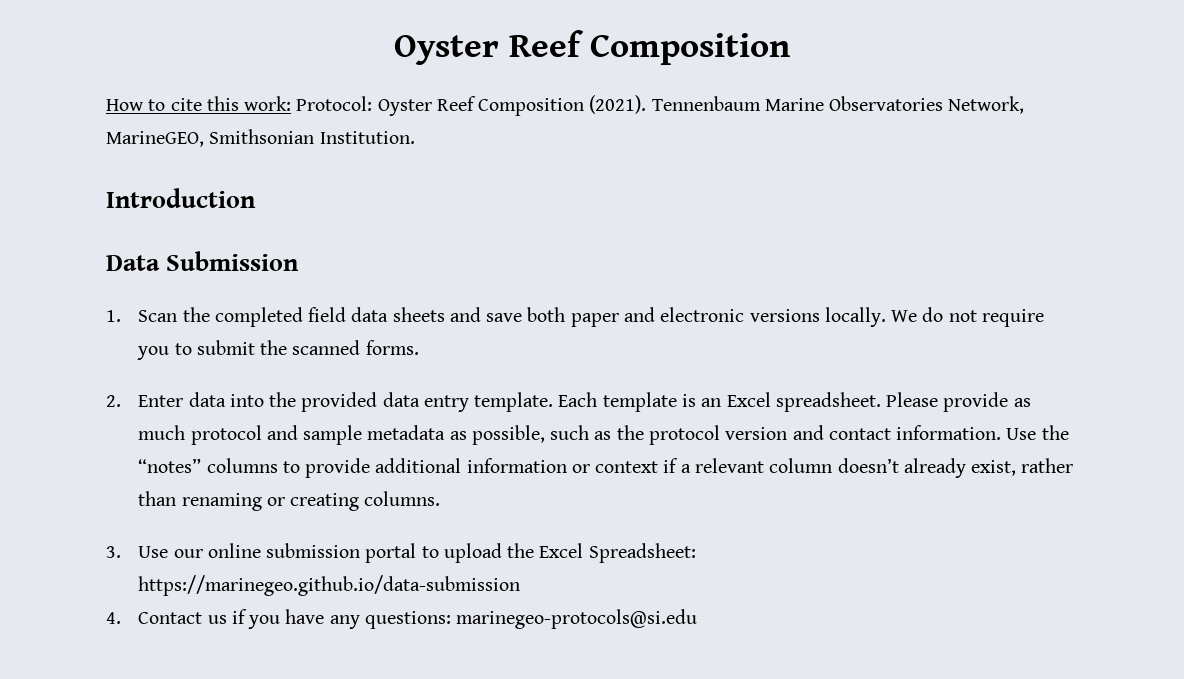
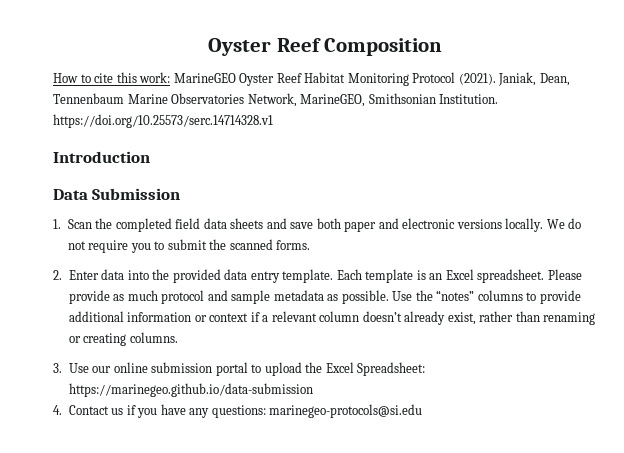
- How to cite this work: Protocol: Oyster Reef Composition (2021). Tennenbaum Marine Observatories Network, MarineGEO, Smithsonian Institution.
+ How to cite this work: MarineGEO Oyster Reef Habitat Monitoring Protocol (2021). Janiak, Dean, Tennenbaum Marine Observatories Network, MarineGEO, Smithsonian Institution. https://doi.org/10.25573/serc.14714328.v1
- Please provide as much protocol and sample metadata as possible, such as the protocol version and contact information.
+ Please provide as much protocol and sample metadata as possible.

